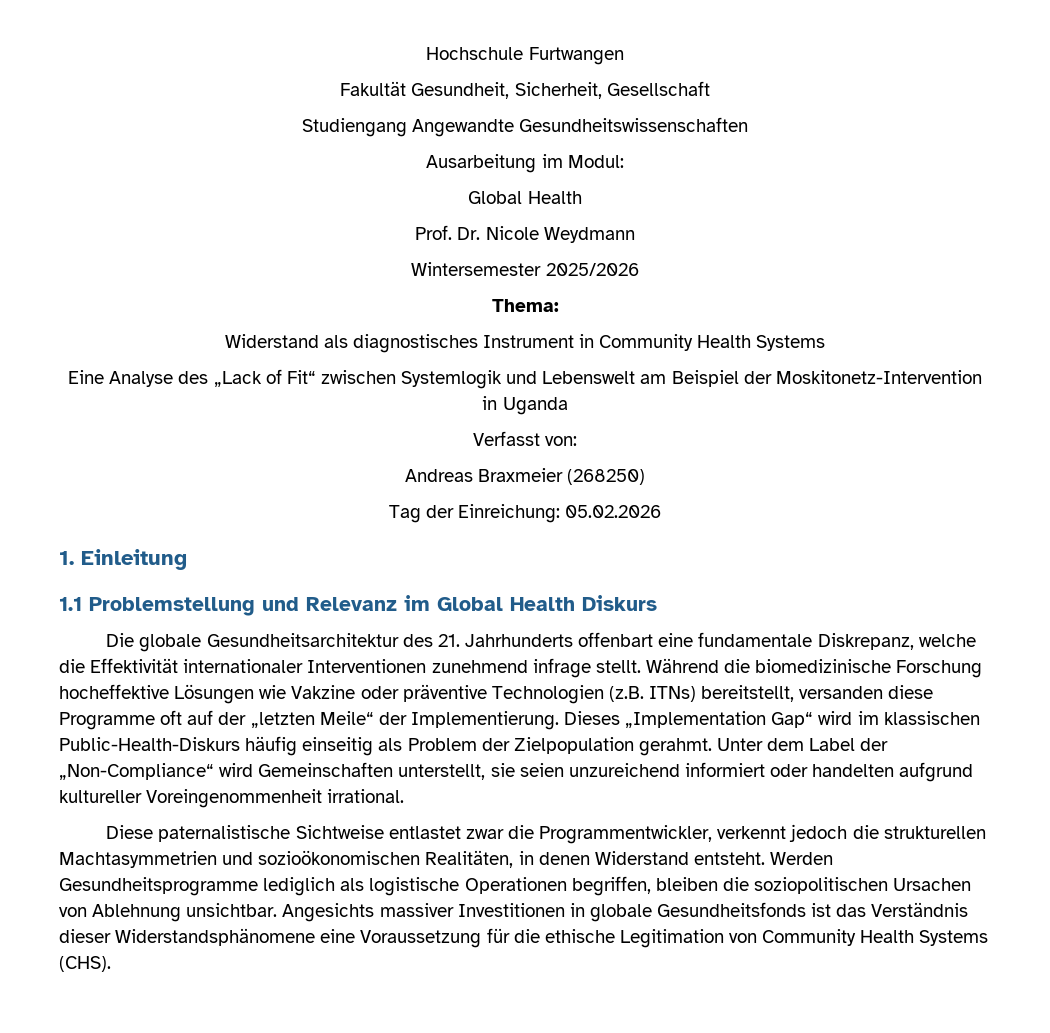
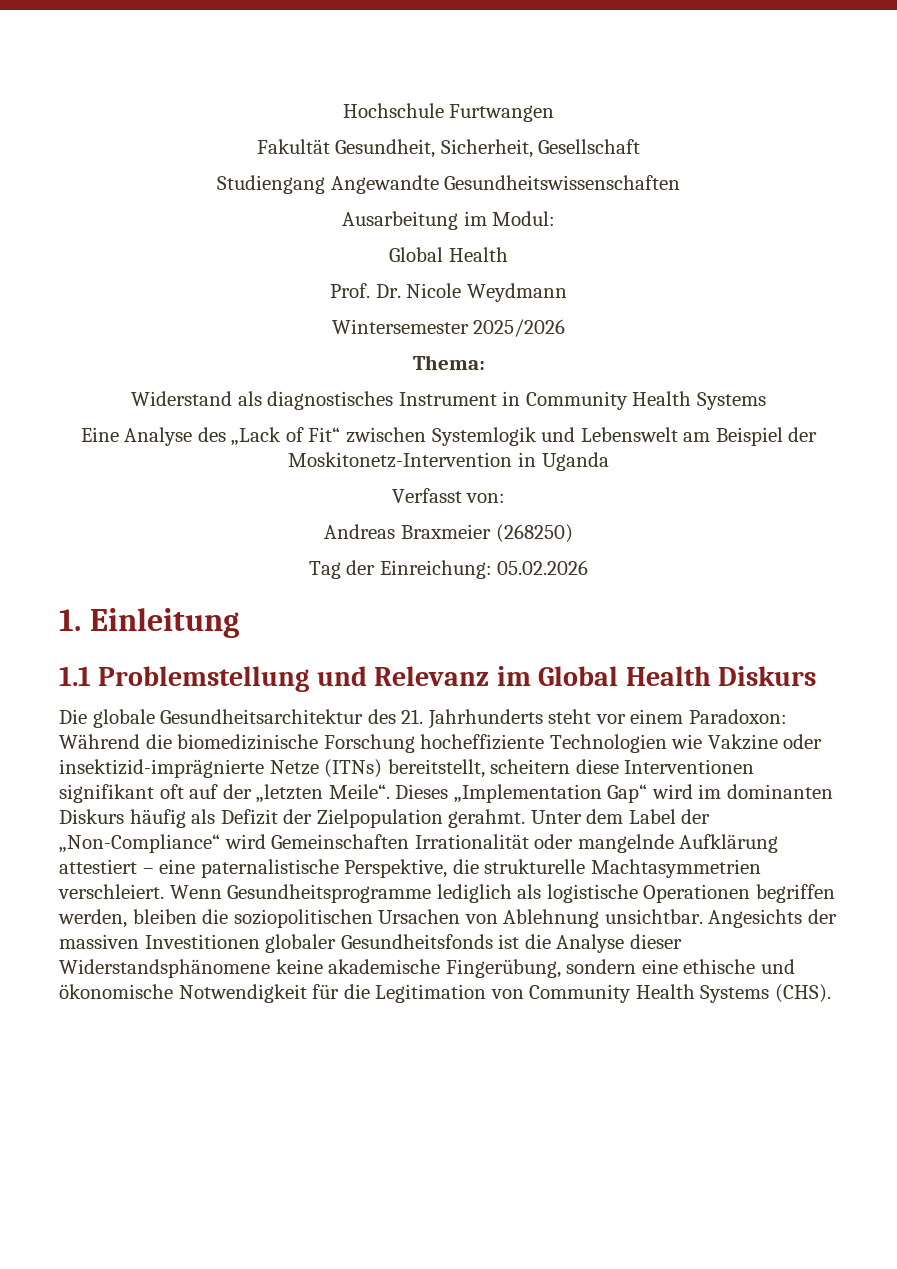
- Die globale Gesundheitsarchitektur des 21. Jahrhunderts offenbart eine fundamentale Diskrepanz, welche die Effektivität internationaler Interventionen zunehmend infrage stellt. Während die biomedizinische Forschung hocheffektive Lösungen wie Vakzine oder präventive Technologien (z.B. ITNs) bereitstellt, versanden diese Programme oft auf der „letzten Meile“ der Implementierung.
+ Die globale Gesundheitsarchitektur des 21. Jahrhunderts steht vor einem Paradoxon: Während die biomedizinische Forschung hocheffiziente Technologien wie Vakzine oder insektizid-imprägnierte Netze (ITNs) bereitstellt, scheitern diese Interventionen signifikant oft auf der „letzten Meile“.
- Dieses „Implementation Gap“ wird im klassischen Public-Health-Diskurs häufig einseitig als Problem der Zielpopulation gerahmt.
+ Dieses „Implementation Gap“ wird im dominanten Diskurs häufig als Defizit der Zielpopulation gerahmt.
- Unter dem Label der „Non-Compliance“ wird Gemeinschaften unterstellt, sie seien unzureichend informiert oder handelten aufgrund kultureller Voreingenommenheit irrational.
- Diese paternalistische Sichtweise entlastet zwar die Programmentwickler, verkennt jedoch die strukturellen Machtasymmetrien und sozioökonomischen Realitäten, in denen Widerstand entsteht. Werden Gesundheitsprogramme lediglich als logistische Operationen begriffen, bleiben die soziopolitischen Ursachen von Ablehnung unsichtbar.
+ Unter dem Label der „Non-Compliance“ wird Gemeinschaften Irrationalität oder mangelnde Aufklärung attestiert – eine paternalistische Perspektive, die strukturelle Machtasymmetrien verschleiert. Wenn Gesundheitsprogramme lediglich als logistische Operationen begriffen werden, bleiben die soziopolitischen Ursachen von Ablehnung unsichtbar.
- Angesichts massiver Investitionen in globale Gesundheitsfonds ist das Verständnis dieser Widerstandsphänomene eine Voraussetzung für die ethische Legitimation von Community Health Systems (CHS).
+ Angesichts der massiven Investitionen globaler Gesundheitsfonds ist die Analyse dieser Widerstandsphänomene keine akademische Fingerübung, sondern eine ethische und ökonomische Notwendigkeit für die Legitimation von Community Health Systems (CHS).

